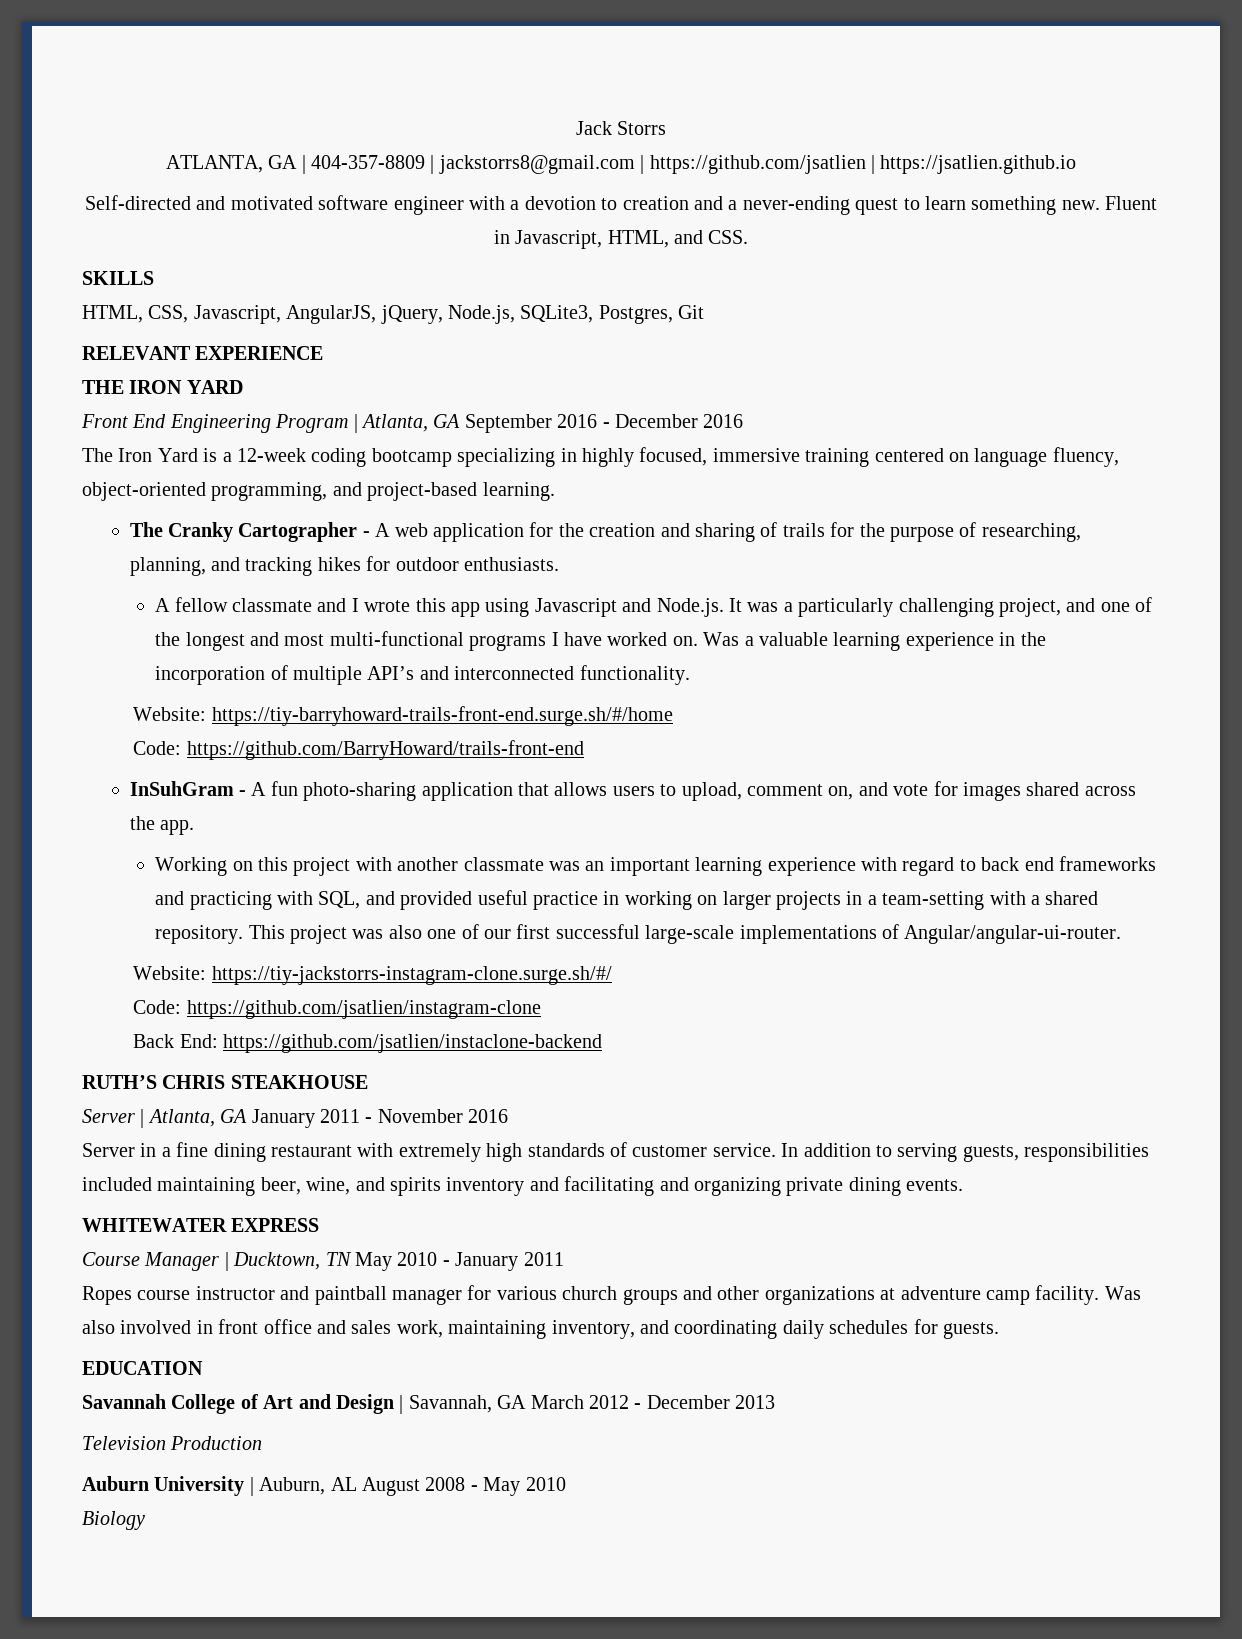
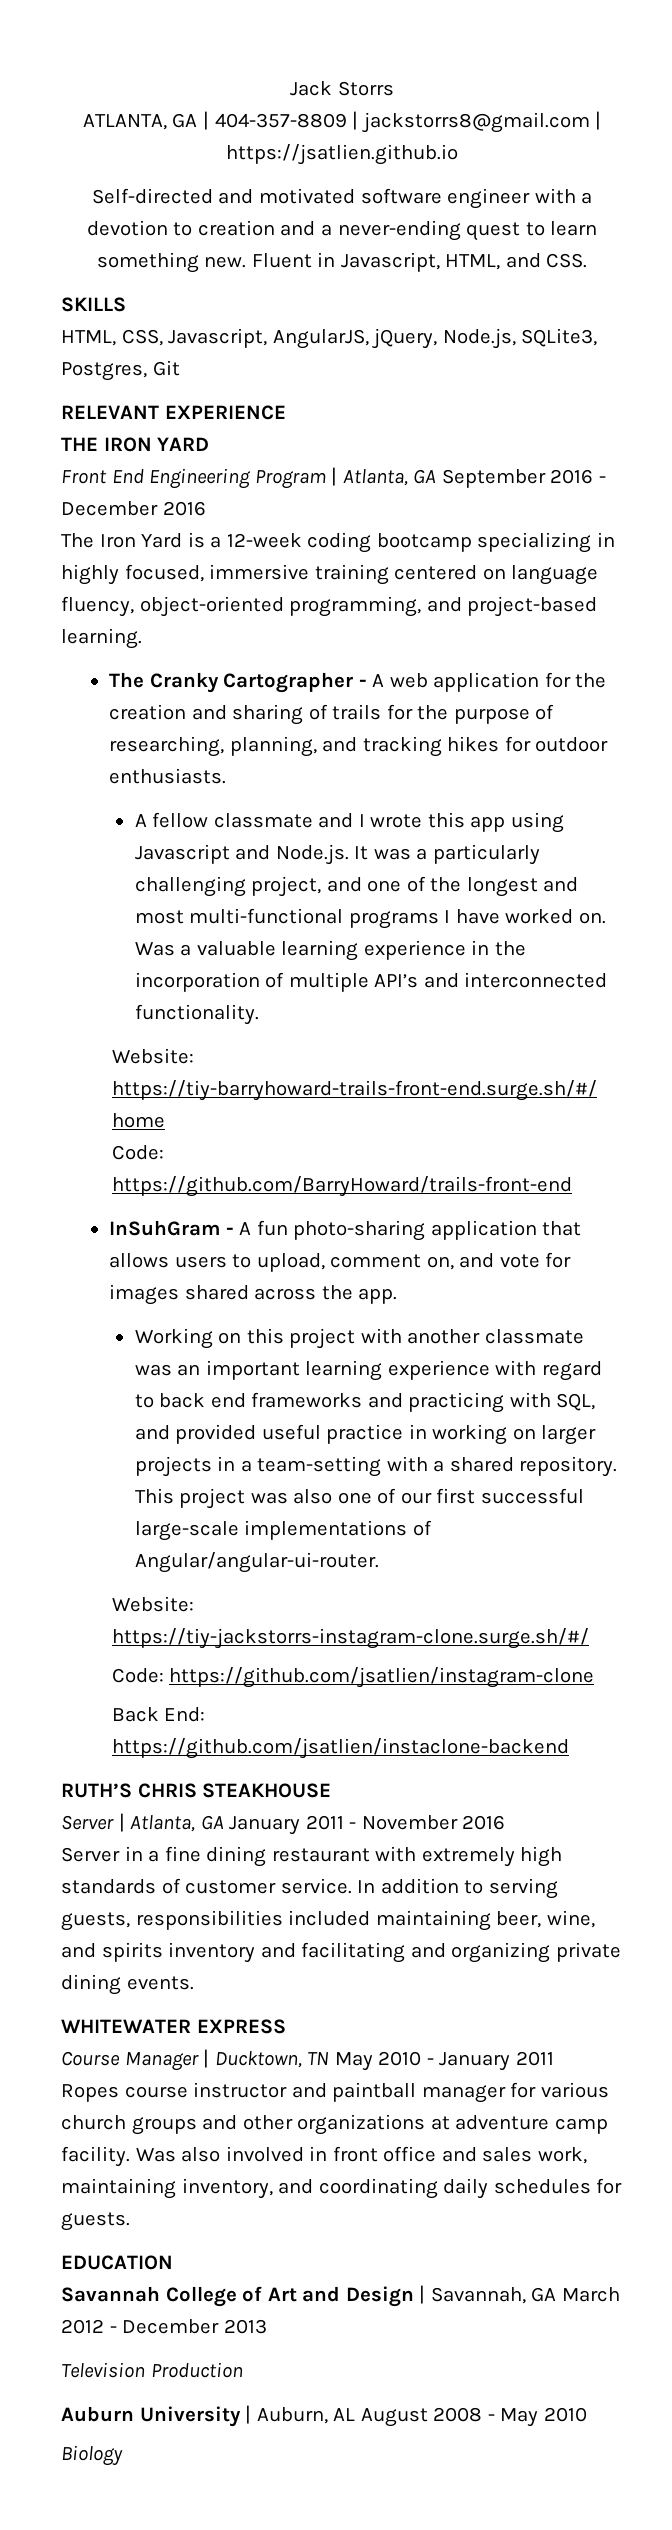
- ATLANTA, GA | 404-357-8809 | jackstorrs8@gmail.com | https://github.com/jsatlien | https://jsatlien.github.io
+ ATLANTA, GA | 404-357-8809 | jackstorrs8@gmail.com | https://jsatlien.github.io

